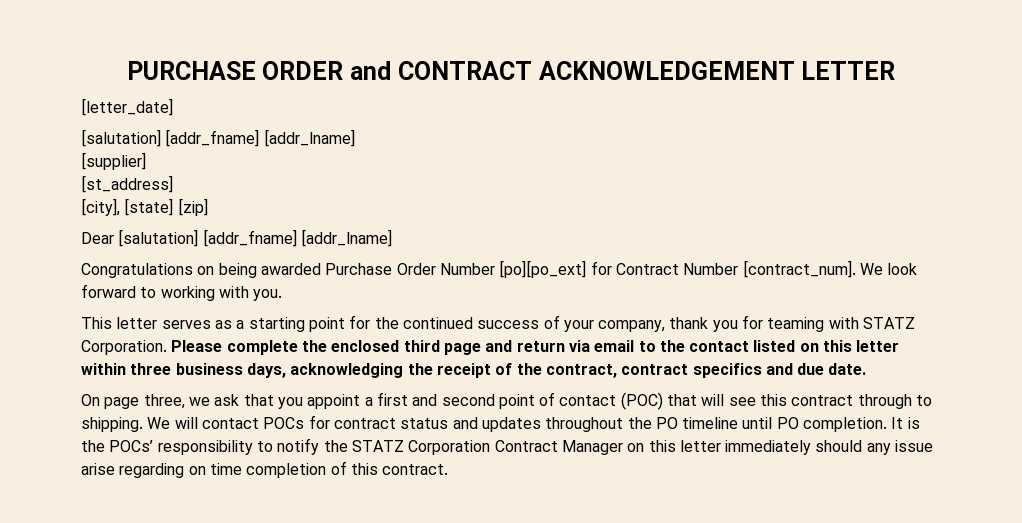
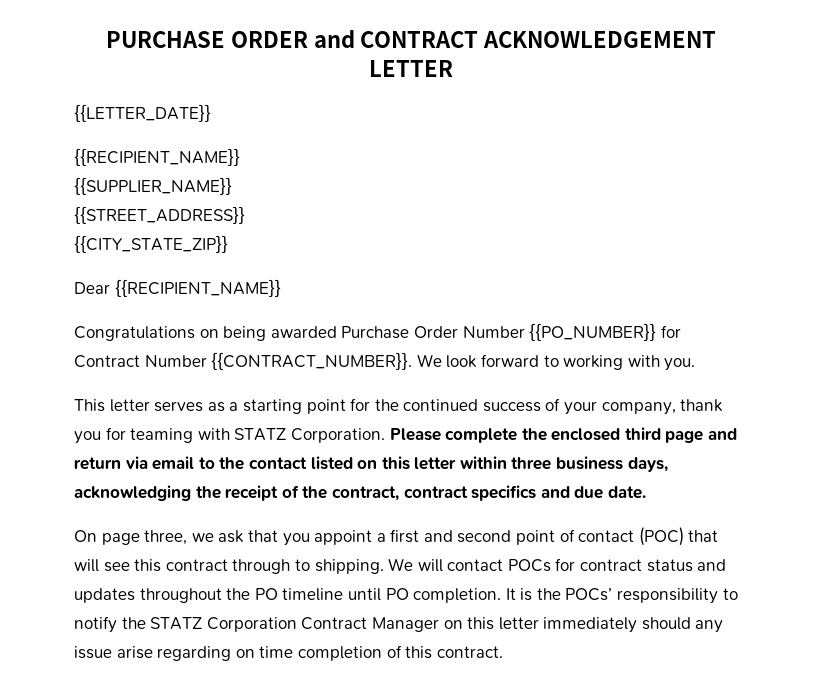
- [letter_date]
- [salutation] [addr_fname] [addr_lname]
- [supplier]
- [st_address]
- [city], [state] [zip]
- Dear [salutation] [addr_fname] [addr_lname]
+ {{LETTER_DATE}}
+ {{RECIPIENT_NAME}}
+ {{SUPPLIER_NAME}}
+ {{STREET_ADDRESS}}
+ {{CITY_STATE_ZIP}}
+ Dear {{RECIPIENT_NAME}}
- Congratulations on being awarded Purchase Order Number [po][po_ext] for Contract Number [contract_num].
+ Congratulations on being awarded Purchase Order Number {{PO_NUMBER}} for Contract Number {{CONTRACT_NUMBER}}.

